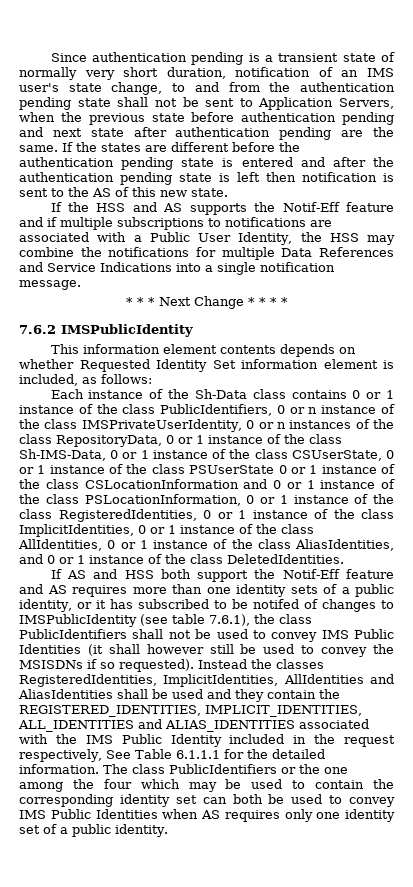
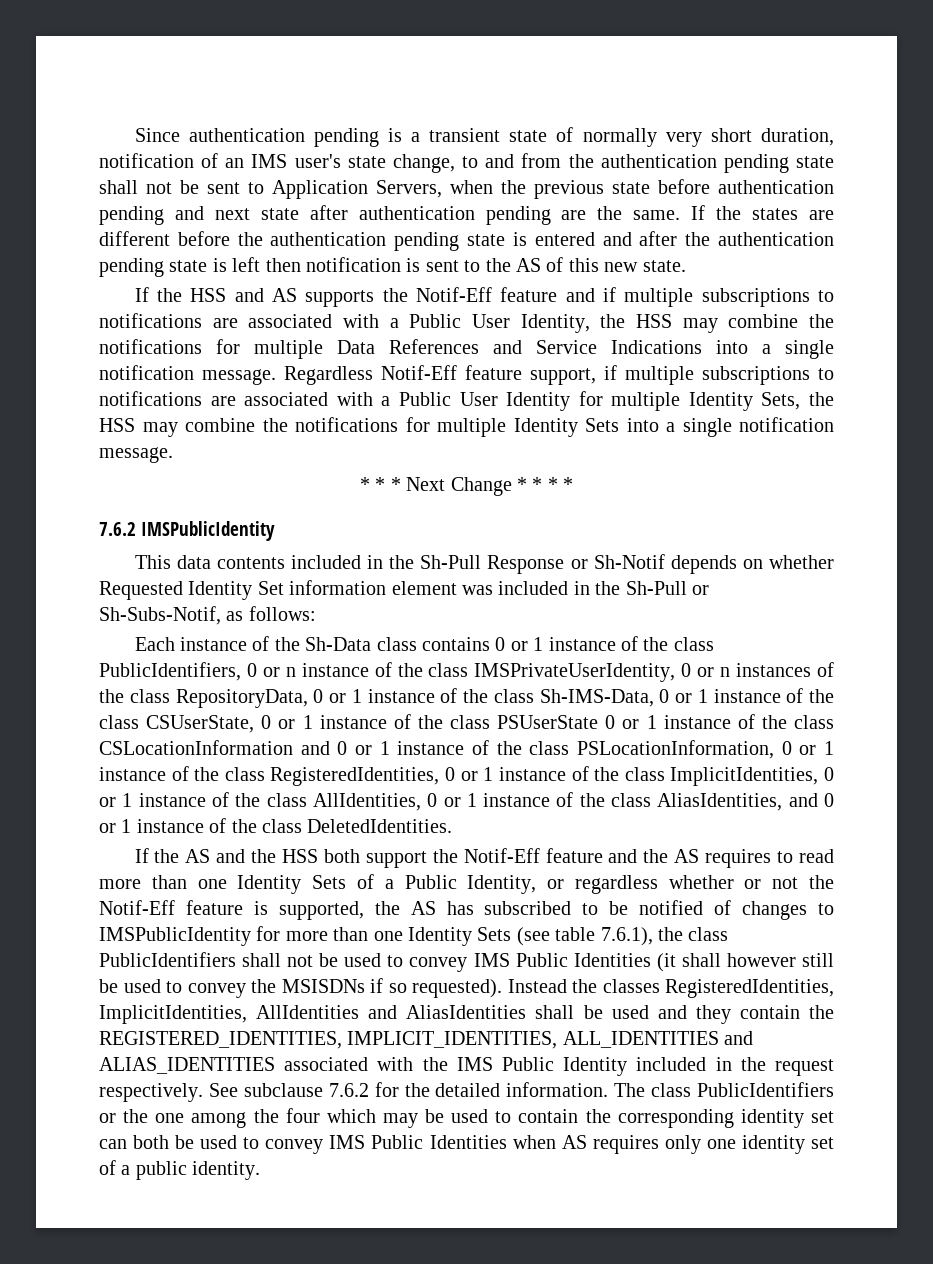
+ Regardless Notif-Eff feature support, if multiple subscriptions to notifications are associated with a Public User Identity for multiple Identity Sets, the HSS may combine the notifications for multiple Identity Sets into a single notification message.
- This information element contents depends on whether Requested Identity Set information element is included, as follows:
+ This data contents included in the Sh-Pull Response or Sh-Notif depends on whether Requested Identity Set information element was included in the Sh-Pull or Sh-Subs-Notif, as follows:
- If AS and HSS both support the Notif-Eff feature and AS requires more than one identity sets of a public identity, or it has subscribed to be notifed of changes to IMSPublicIdentity (see table 7.6.1), the class PublicIdentifiers shall not be used to convey IMS Public Identities (it shall however still be used to convey the MSISDNs if so requested).
+ If the AS and the HSS both support the Notif-Eff feature and the AS requires to read more than one Identity Sets of a Public Identity, or regardless whether or not the Notif-Eff feature is supported, the AS has subscribed to be notified of changes to IMSPublicIdentity for more than one Identity Sets (see table 7.6.1), the class PublicIdentifiers shall not be used to convey IMS Public Identities (it shall however still be used to convey the MSISDNs if so requested).
- Instead the classes RegisteredIdentities, ImplicitIdentities, AllIdentities and AliasIdentities shall be used and they contain the REGISTERED_IDENTITIES, IMPLICIT_IDENTITIES, ALL_IDENTITIES and ALIAS_IDENTITIES associated with the IMS Public Identity included in the request respectively, See Table 6.1.1.1 for the detailed information.
+ Instead the classes RegisteredIdentities, ImplicitIdentities, AllIdentities and AliasIdentities shall be used and they contain the REGISTERED_IDENTITIES, IMPLICIT_IDENTITIES, ALL_IDENTITIES and ALIAS_IDENTITIES associated with the IMS Public Identity included in the request respectively. See subclause 7.6.2 for the detailed information.

